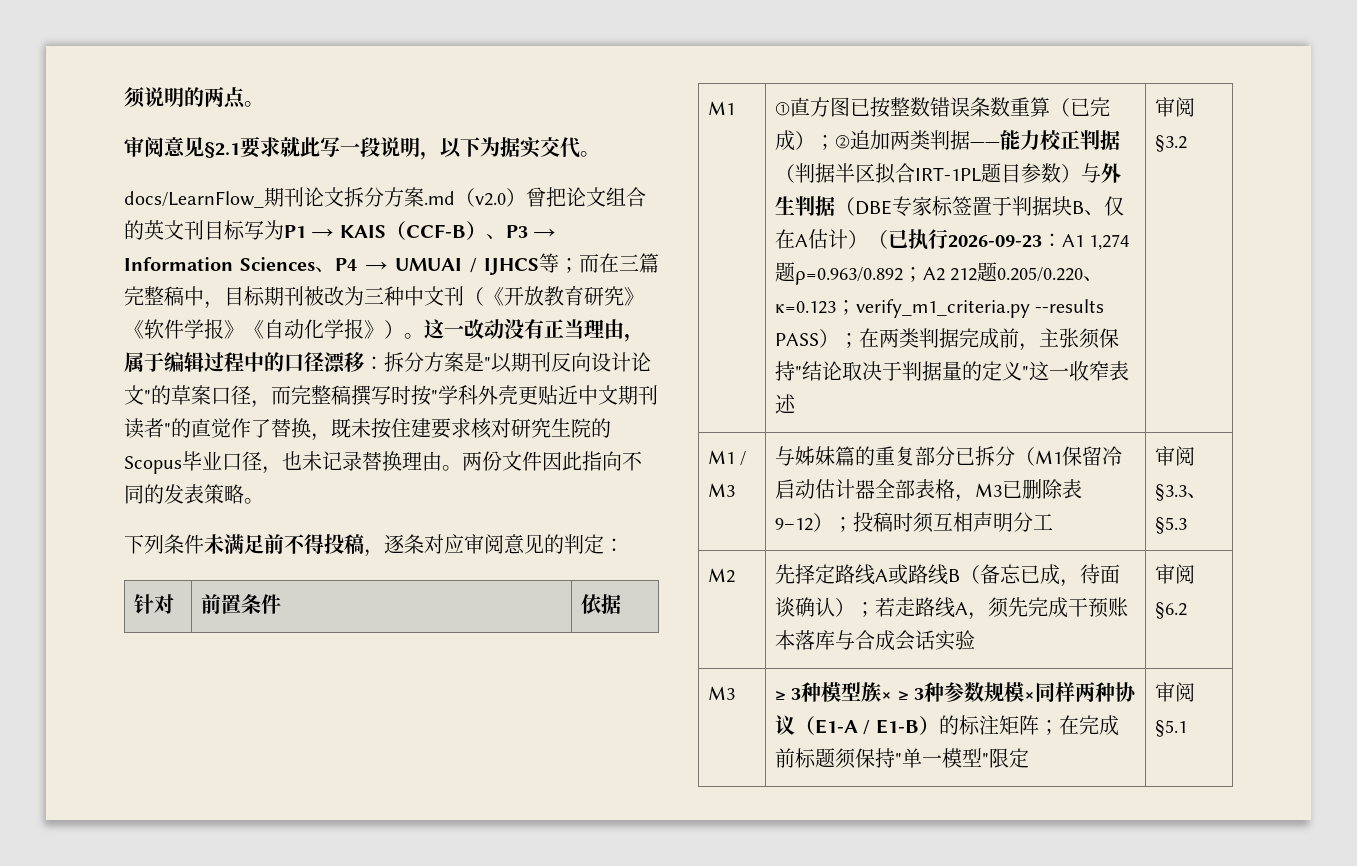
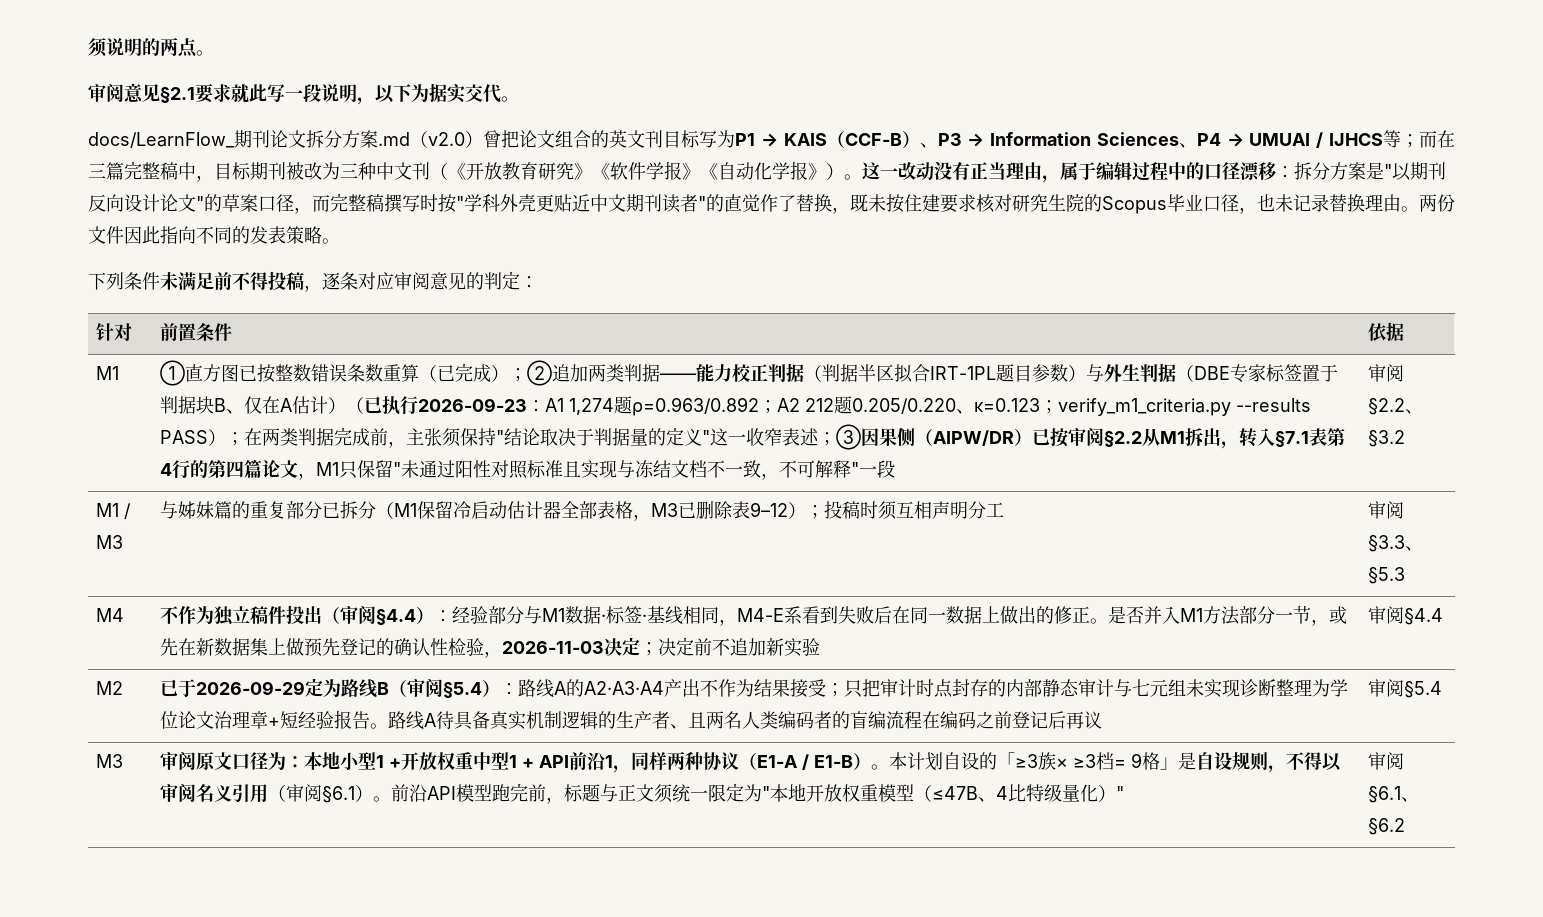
- 在两类判据完成前，主张须保持"结论取决于判据量的定义"这一收窄表述 | 审阅§3.2
+ 在两类判据完成前，主张须保持"结论取决于判据量的定义"这一收窄表述；③因果侧（AIPW/DR）已按审阅§2.2从M1拆出，转入§7.1表第4行的第四篇论文，M1只保留"未通过阳性对照标准且实现与冻结文档不一致，不可解释"一段 | 审阅§2.2、§3.2
- M2 | 先择定路线A或路线B（备忘已成，待面谈确认）；若走路线A，须先完成干预账本落库与合成会话实验 | 审阅§6.2
- M3 | ≥ 3种模型族× ≥ 3种参数规模×同样两种协议（E1-A / E1-B）的标注矩阵；在完成前标题须保持"单一模型"限定 | 审阅§5.1
+ M4 | 不作为独立稿件投出（审阅§4.4）：经验部分与M1数据·标签·基线相同，M4-E系看到失败后在同一数据上做出的修正。是否并入M1方法部分一节，或先在新数据集上做预先登记的确认性检验，2026-11-03决定；决定前不追加新实验 | 审阅§4.4
+ M2 | 已于2026-09-29定为路线B（审阅§5.4）：路线A的A2·A3·A4产出不作为结果接受；只把审计时点封存的内部静态审计与七元组未实现诊断整理为学位论文治理章+短经验报告。路线A待具备真实机制逻辑的生产者、且两名人类编码者的盲编流程在编码之前登记后再议 | 审阅§5.4
+ M3 | 审阅原文口径为：本地小型1 +开放权重中型1 + API前沿1，同样两种协议（E1-A / E1-B）。本计划自设的「≥3族× ≥3档= 9格」是自设规则，不得以审阅名义引用（审阅§6.1）。前沿API模型跑完前，标题与正文须统一限定为"本地开放权重模型（≤47B、4比特级量化）" | 审阅§6.1、§6.2

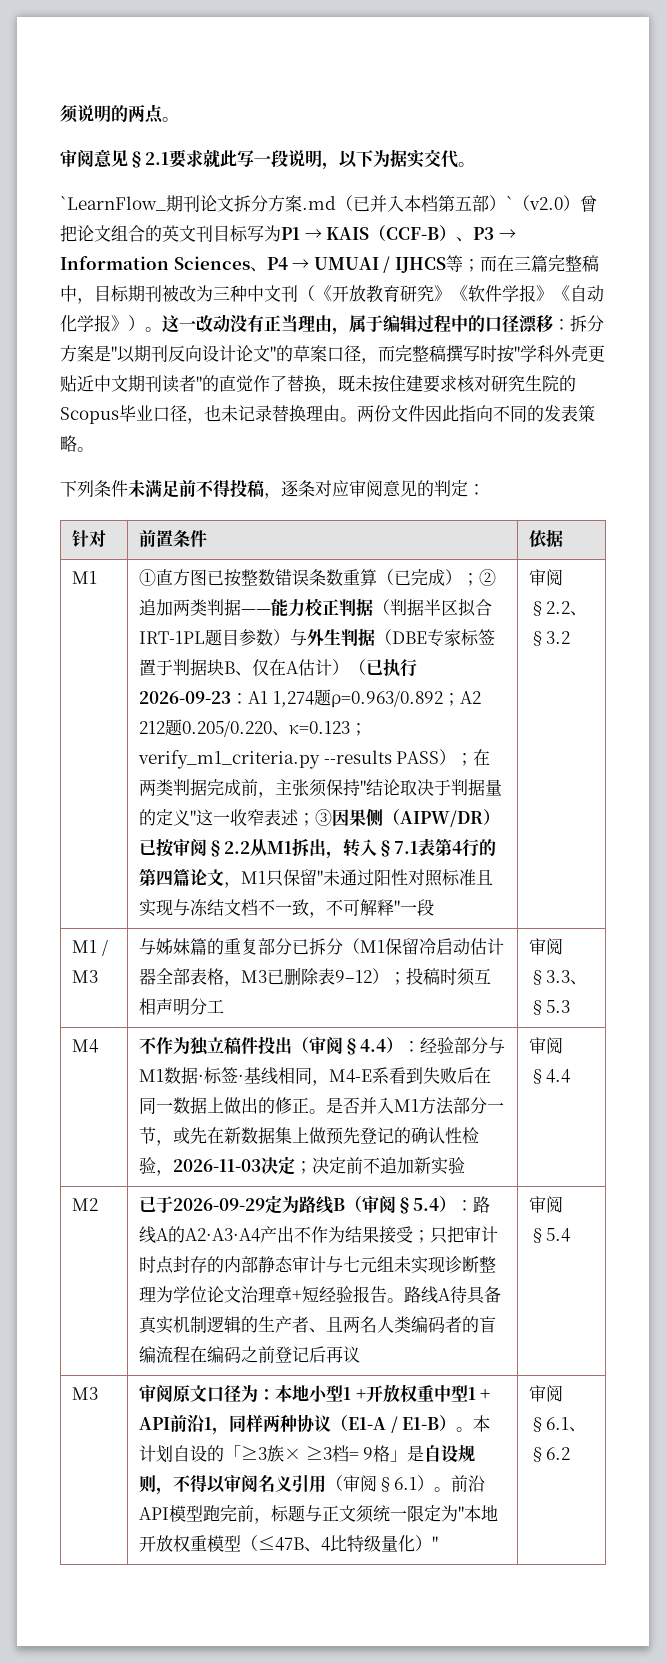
- docs/LearnFlow_期刊论文拆分方案.md（v2.0）曾把论文组合的英文刊目标写为P1 → KAIS（CCF-B）、P3 → Information Sciences、P4 → UMUAI / IJHCS等；而在三篇完整稿中，目标期刊被改为三种中文刊（《开放教育研究》《软件学报》《自动化学报》）。
+ `LearnFlow_期刊论文拆分方案.md（已并入本档第五部）`（v2.0）曾把论文组合的英文刊目标写为P1 → KAIS（CCF-B）、P3 → Information Sciences、P4 → UMUAI / IJHCS等；而在三篇完整稿中，目标期刊被改为三种中文刊（《开放教育研究》《软件学报》《自动化学报》）。

